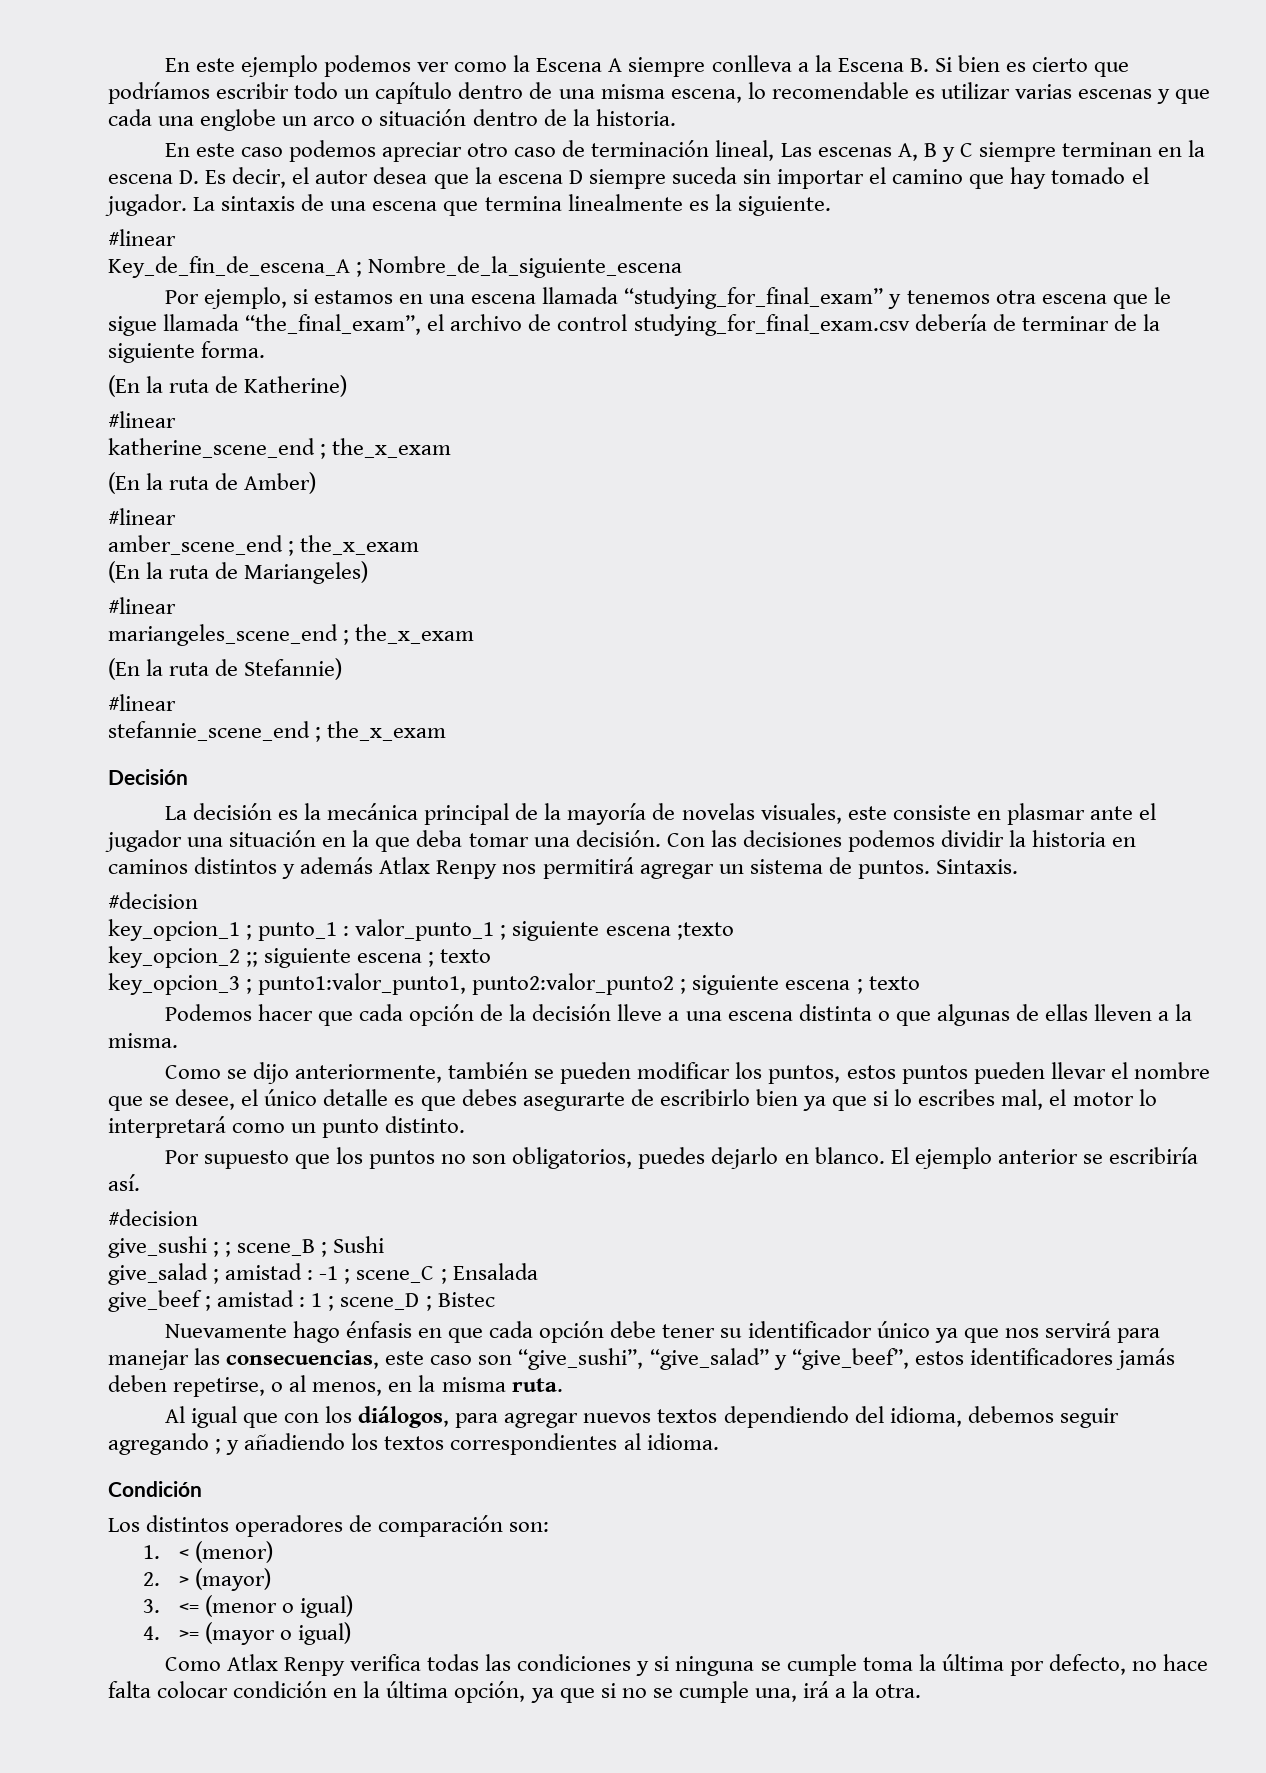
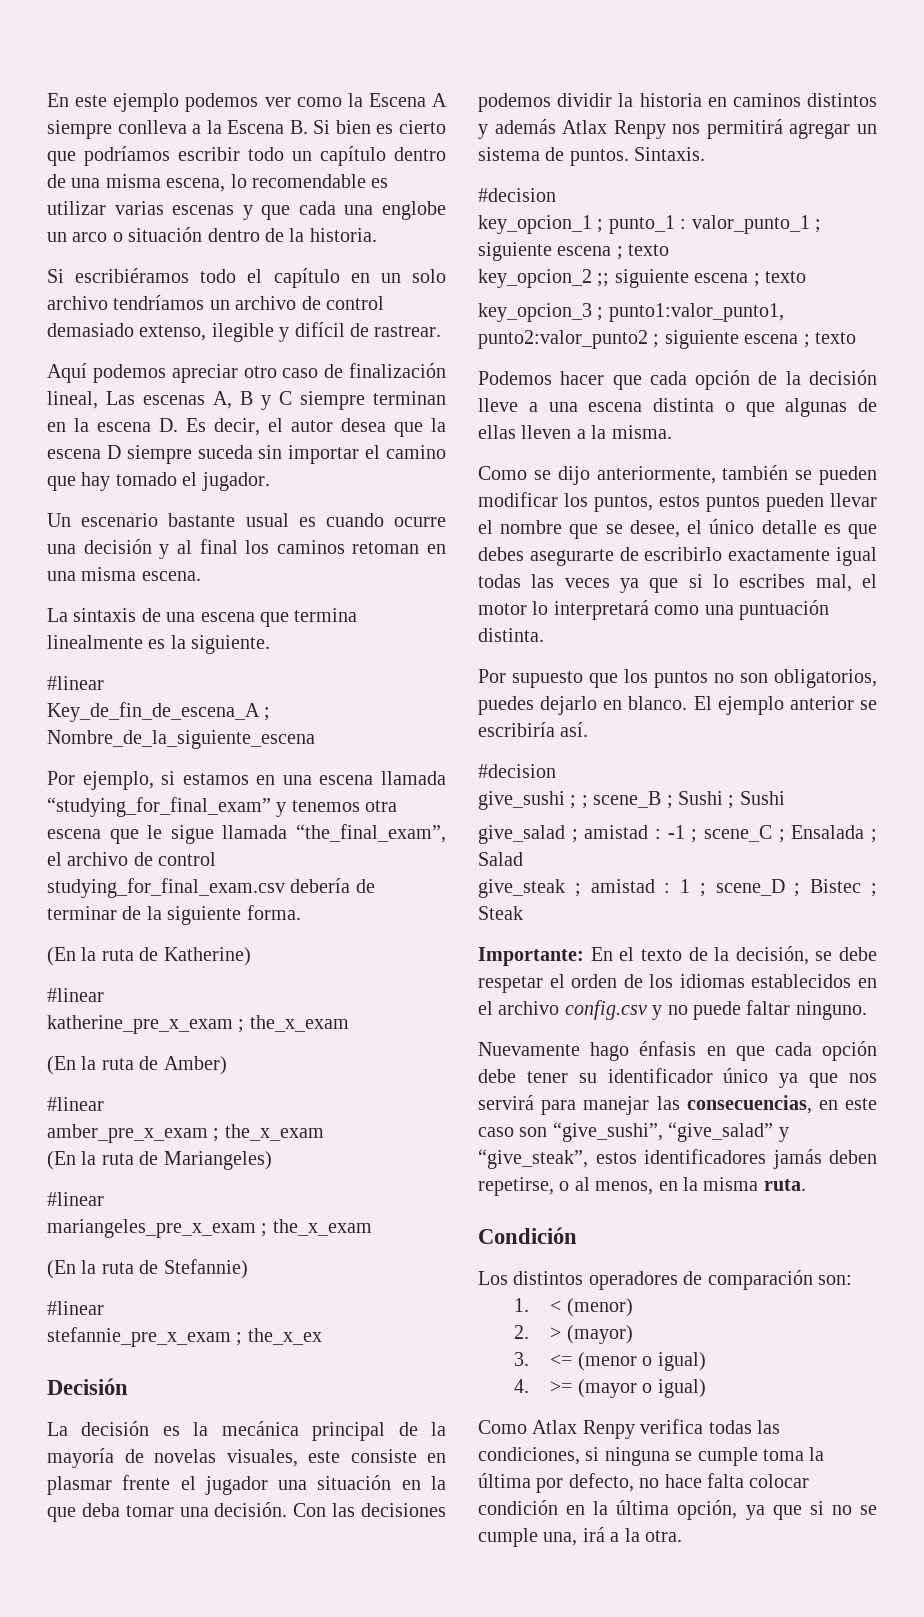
- En este caso podemos apreciar otro caso de terminación lineal, Las escenas A, B y C siempre terminan en la escena D. Es decir, el autor desea que la escena D siempre suceda sin importar el camino que hay tomado el jugador. La sintaxis de una escena que termina linealmente es la siguiente.
+ Si escribiéramos todo el capítulo en un solo archivo tendríamos un archivo de control demasiado extenso, ilegible y difícil de rastrear.
+ Aquí podemos apreciar otro caso de finalización lineal, Las escenas A, B y C siempre terminan en la escena D. Es decir, el autor desea que la escena D siempre suceda sin importar el camino que hay tomado el jugador.
+ Un escenario bastante usual es cuando ocurre una decisión y al final los caminos retoman en una misma escena.
+ La sintaxis de una escena que termina linealmente es la siguiente.
- katherine_scene_end ; the_x_exam
+ katherine_pre_x_exam ; the_x_exam
- amber_scene_end ; the_x_exam
+ amber_pre_x_exam ; the_x_exam
- mariangeles_scene_end ; the_x_exam
+ mariangeles_pre_x_exam ; the_x_exam
- stefannie_scene_end ; the_x_exam
+ stefannie_pre_x_exam ; the_x_ex
- La decisión es la mecánica principal de la mayoría de novelas visuales, este consiste en plasmar ante el jugador una situación en la que deba tomar una decisión.
+ La decisión es la mecánica principal de la mayoría de novelas visuales, este consiste en plasmar frente el jugador una situación en la que deba tomar una decisión.
- key_opcion_1 ; punto_1 : valor_punto_1 ; siguiente escena ;texto
+ key_opcion_1 ; punto_1 : valor_punto_1 ; siguiente escena ; texto
- Como se dijo anteriormente, también se pueden modificar los puntos, estos puntos pueden llevar el nombre que se desee, el único detalle es que debes asegurarte de escribirlo bien ya que si lo escribes mal, el motor lo interpretará como un punto distinto.
+ Como se dijo anteriormente, también se pueden modificar los puntos, estos puntos pueden llevar el nombre que se desee, el único detalle es que debes asegurarte de escribirlo exactamente igual todas las veces ya que si lo escribes mal, el motor lo interpretará como una puntuación distinta.
- give_sushi ; ; scene_B ; Sushi
+ give_sushi ; ; scene_B ; Sushi ; Sushi
- give_salad ; amistad : -1 ; scene_C ; Ensalada
- give_beef ; amistad : 1 ; scene_D ; Bistec
+ give_salad ; amistad : -1 ; scene_C ; Ensalada ; Salad
+ give_steak ; amistad : 1 ; scene_D ; Bistec ; Steak
+ Importante: En el texto de la decisión, se debe respetar el orden de los idiomas establecidos en el archivo config.csv y no puede faltar ninguno.
- Nuevamente hago énfasis en que cada opción debe tener su identificador único ya que nos servirá para manejar las consecuencias, este caso son “give_sushi”, “give_salad” y “give_beef”, estos identificadores jamás deben repetirse, o al menos, en la misma ruta.
+ Nuevamente hago énfasis en que cada opción debe tener su identificador único ya que nos servirá para manejar las consecuencias, en este caso son “give_sushi”, “give_salad” y “give_steak”, estos identificadores jamás deben repetirse, o al menos, en la misma ruta.
- Al igual que con los diálogos, para agregar nuevos textos dependiendo del idioma, debemos seguir agregando ; y añadiendo los textos correspondientes al idioma.
- Como Atlax Renpy verifica todas las condiciones y si ninguna se cumple toma la última por defecto, no hace falta colocar condición en la última opción, ya que si no se cumple una, irá a la otra.
+ Como Atlax Renpy verifica todas las condiciones, si ninguna se cumple toma la última por defecto, no hace falta colocar condición en la última opción, ya que si no se cumple una, irá a la otra.

